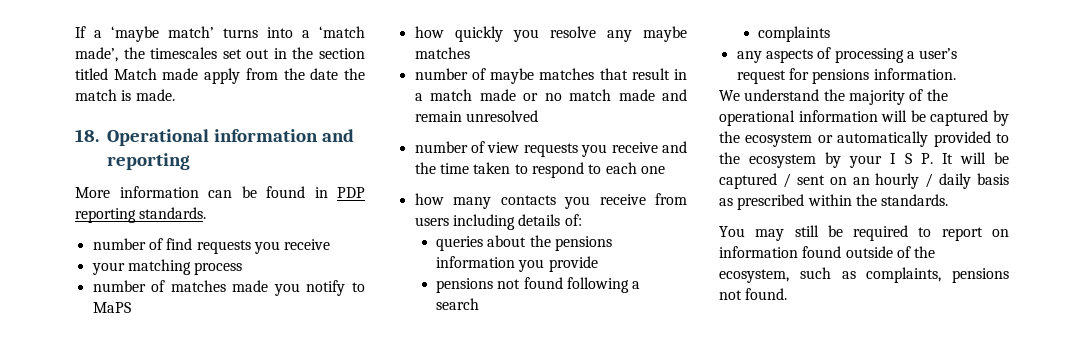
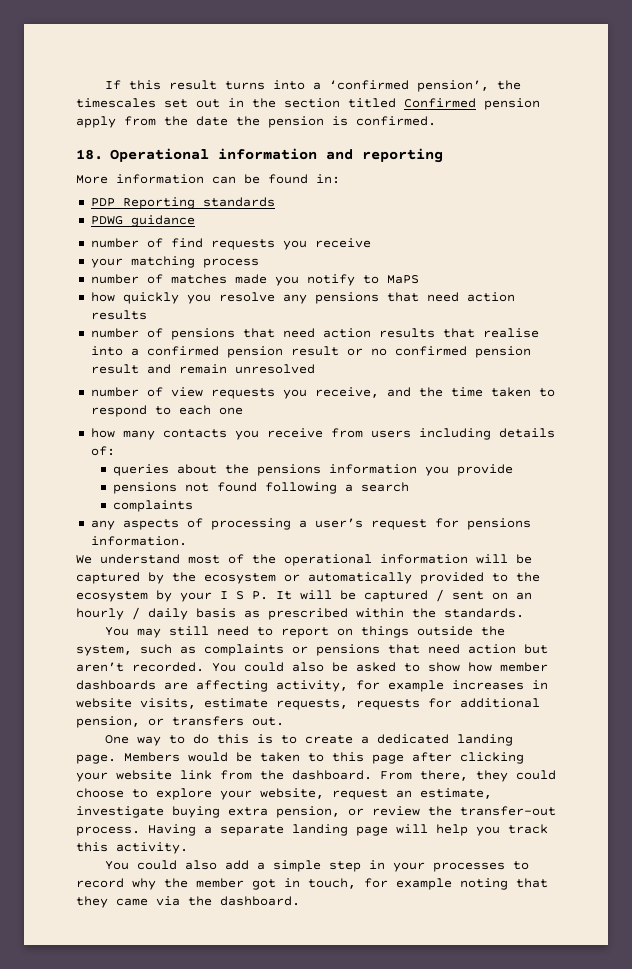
- If a ‘maybe match’ turns into a ‘match made’, the timescales set out in the section titled Match made apply from the date the match is made.
+ If this result turns into a ‘confirmed pension’, the timescales set out in the section titled Confirmed pension apply from the date the pension is confirmed.
- More information can be found in PDP reporting standards.
+ More information can be found in:
+ PDP Reporting standards
+ PDWG guidance
- how quickly you resolve any maybe matches
- number of maybe matches that result in a match made or no match made and remain unresolved
+ how quickly you resolve any pensions that need action results
+ number of pensions that need action results that realise into a confirmed pension result or no confirmed pension result and remain unresolved
- number of view requests you receive and the time taken to respond to each one
+ number of view requests you receive, and the time taken to respond to each one
- We understand the majority of the operational information will be captured by the ecosystem or automatically provided to the ecosystem by your I S P. It will be captured / sent on an hourly / daily basis as prescribed within the standards.
+ We understand most of the operational information will be captured by the ecosystem or automatically provided to the ecosystem by your I S P. It will be captured / sent on an hourly / daily basis as prescribed within the standards.
- You may still be required to report on information found outside of the ecosystem, such as complaints, pensions not found.
+ You may still need to report on things outside the system, such as complaints or pensions that need action but aren’t recorded. You could also be asked to show how member dashboards are affecting activity, for example increases in website visits, estimate requests, requests for additional pension, or transfers out.
+ One way to do this is to create a dedicated landing page. Members would be taken to this page after clicking your website link from the dashboard. From there, they could choose to explore your website, request an estimate, investigate buying extra pension, or review the transfer-out process. Having a separate landing page will help you track this activity.
+ You could also add a simple step in your processes to record why the member got in touch, for example noting that they came via the dashboard.

